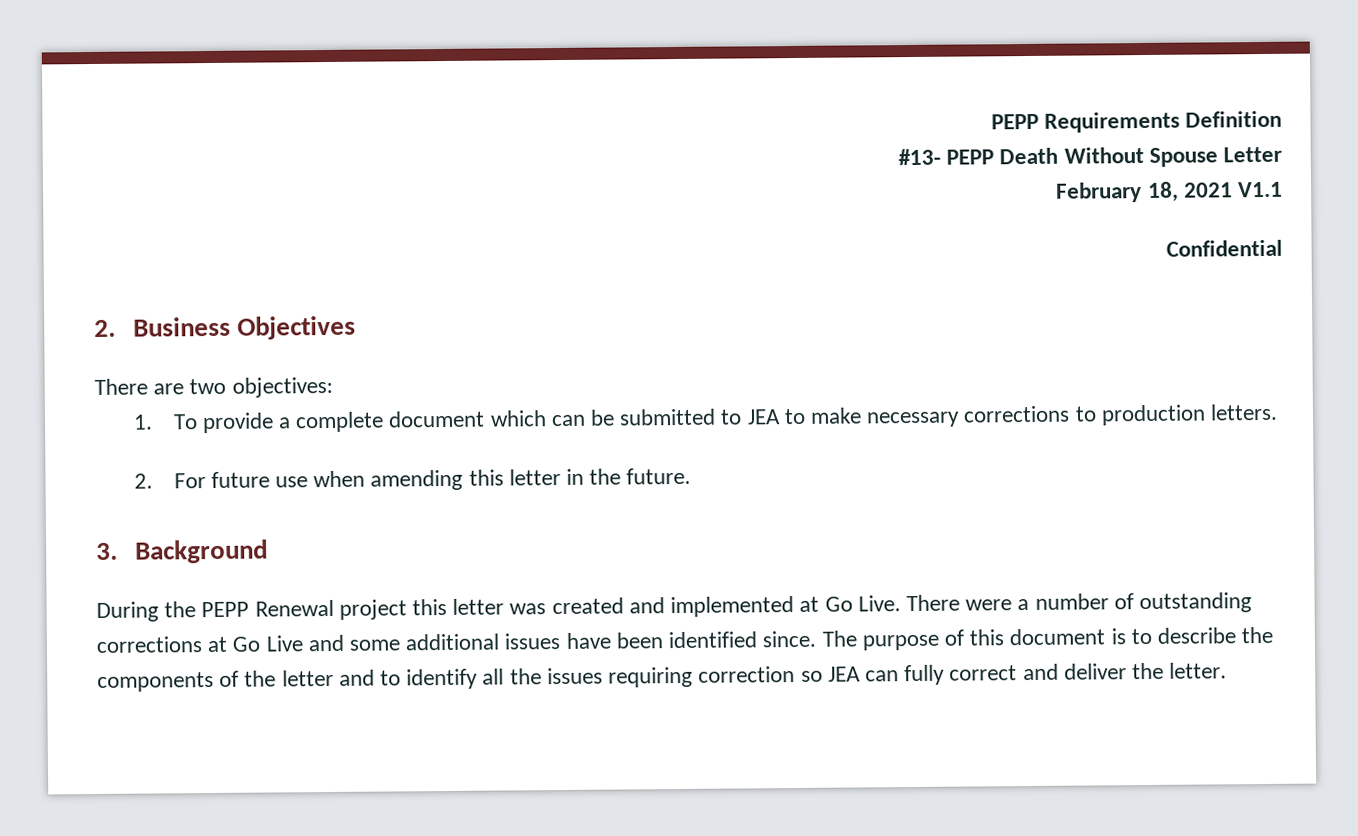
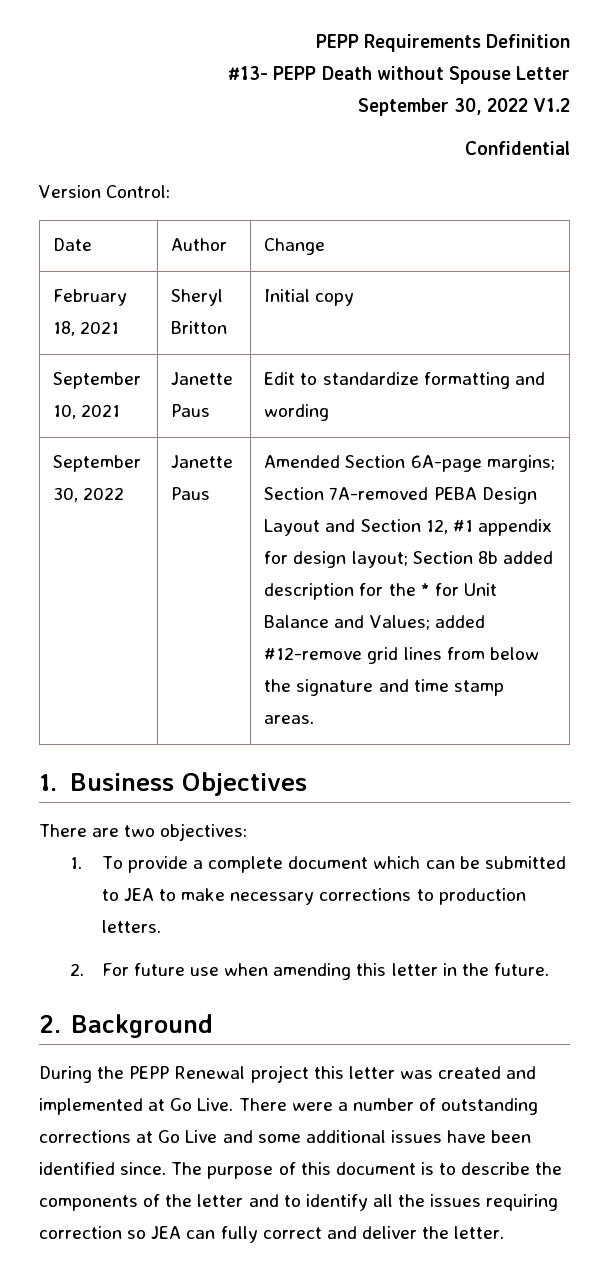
- #13- PEPP Death Without Spouse Letter
+ #13- PEPP Death without Spouse Letter
- February 18, 2021 V1.1
+ September 30, 2022 V1.2
  Confidential
- 2. Business Objectives
+ Version Control:
+ Date | Author | Change
+ February 18, 2021 | Sheryl Britton | Initial copy
+ September 10, 2021 | Janette Paus | Edit to standardize formatting and wording
+ September 30, 2022 | Janette Paus | Amended Section 6A-page margins; Section 7A-removed PEBA Design Layout and Section 12, #1 appendix for design layout; Section 8b added description for the * for Unit Balance and Values; added #12-remove grid lines from below the signature and time stamp areas.
+ 1. Business Objectives
- 3. Background
+ 2. Background

